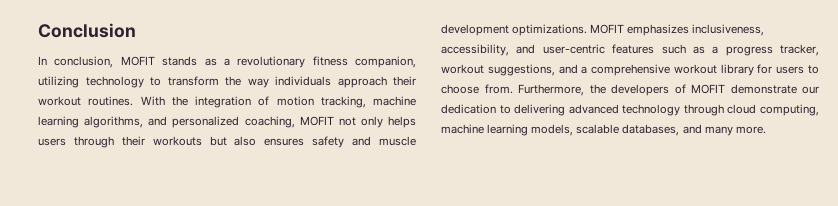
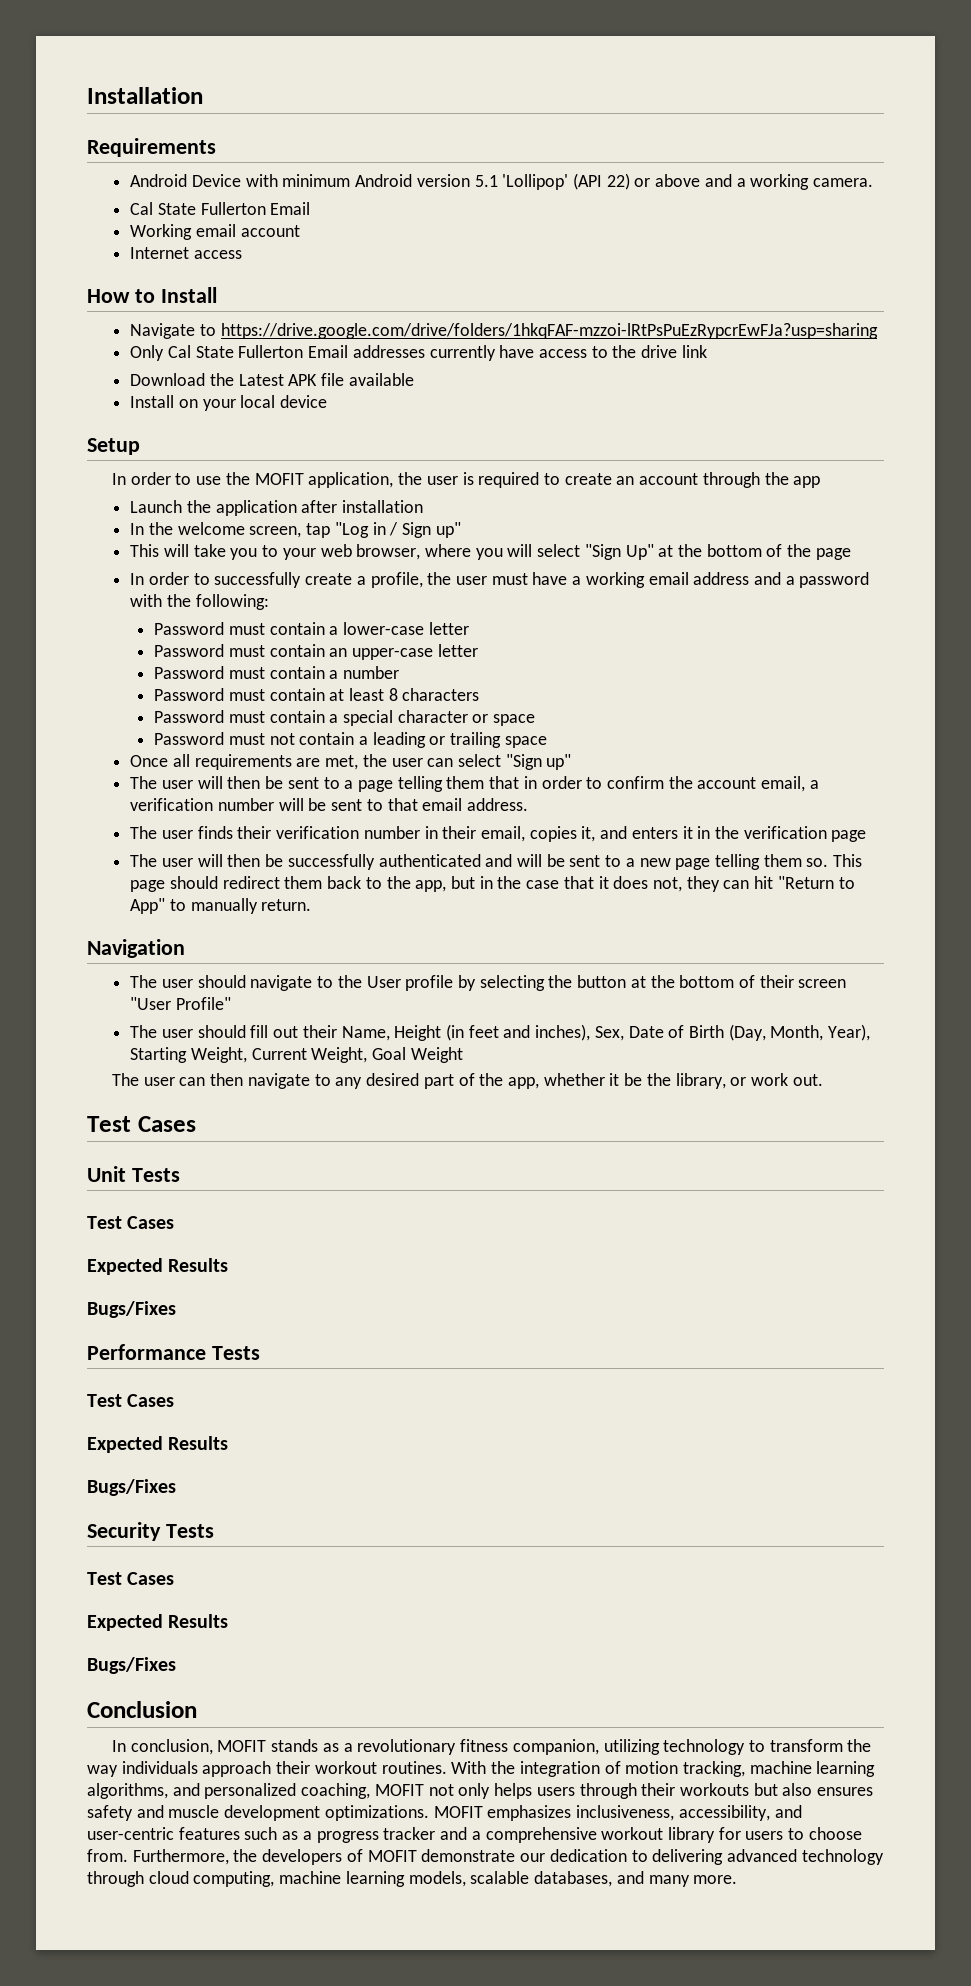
+ Installation
+ Requirements
+ Android Device with minimum Android version 5.1 'Lollipop' (API 22) or above and a working camera.
+ Cal State Fullerton Email
+ Working email account
+ Internet access
+ How to Install
+ Navigate to https://drive.google.com/drive/folders/1hkqFAF-mzzoi-lRtPsPuEzRypcrEwFJa?usp=sharing
+ Only Cal State Fullerton Email addresses currently have access to the drive link
+ Download the Latest APK file available
+ Install on your local device
+ Setup
+ In order to use the MOFIT application, the user is required to create an account through the app
+ Launch the application after installation
+ In the welcome screen, tap "Log in / Sign up"
+ This will take you to your web browser, where you will select "Sign Up" at the bottom of the page
+ In order to successfully create a profile, the user must have a working email address and a password with the following:
+ Password must contain a lower-case letter
+ Password must contain an upper-case letter
+ Password must contain a number
+ Password must contain at least 8 characters
+ Password must contain a special character or space
+ Password must not contain a leading or trailing space
+ Once all requirements are met, the user can select "Sign up"
+ The user will then be sent to a page telling them that in order to confirm the account email, a verification number will be sent to that email address.
+ The user finds their verification number in their email, copies it, and enters it in the verification page
+ The user will then be successfully authenticated and will be sent to a new page telling them so. This page should redirect them back to the app, but in the case that it does not, they can hit "Return to App" to manually return.
+ Navigation
+ The user should navigate to the User profile by selecting the button at the bottom of their screen "User Profile"
+ The user should fill out their Name, Height (in feet and inches), Sex, Date of Birth (Day, Month, Year), Starting Weight, Current Weight, Goal Weight
+ The user can then navigate to any desired part of the app, whether it be the library, or work out.
+ Test Cases
+ Unit Tests
+ Test Cases
+ Expected Results
+ Bugs/Fixes
+ Performance Tests
+ Test Cases
+ Expected Results
+ Bugs/Fixes
+ Security Tests
+ Test Cases
+ Expected Results
+ Bugs/Fixes
- MOFIT emphasizes inclusiveness, accessibility, and user-centric features such as a progress tracker, workout suggestions, and a comprehensive workout library for users to choose from.
+ MOFIT emphasizes inclusiveness, accessibility, and user-centric features such as a progress tracker and a comprehensive workout library for users to choose from.

